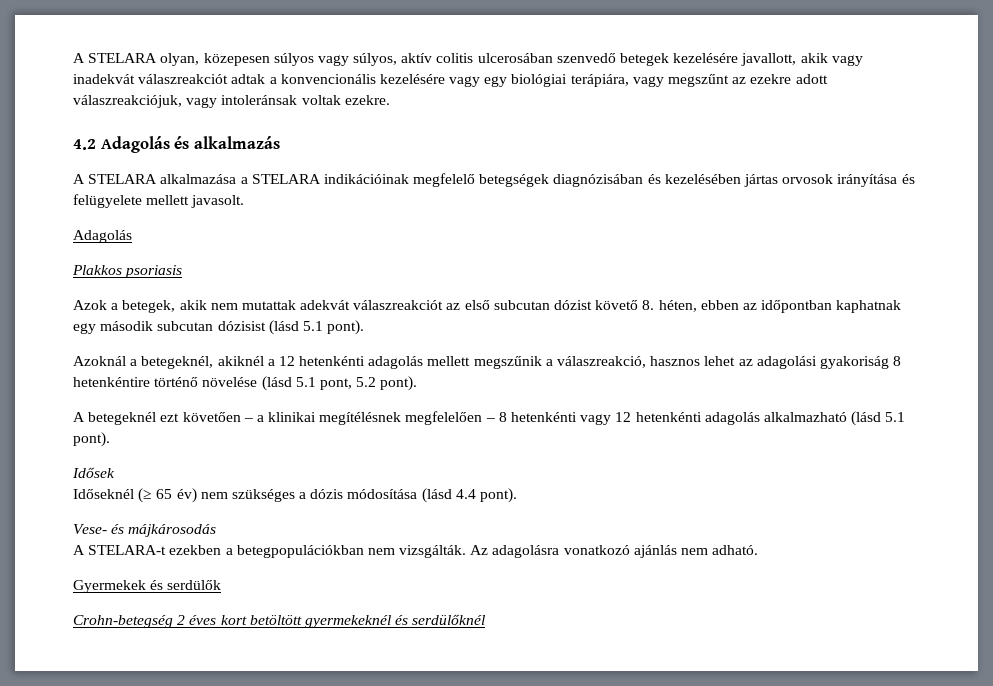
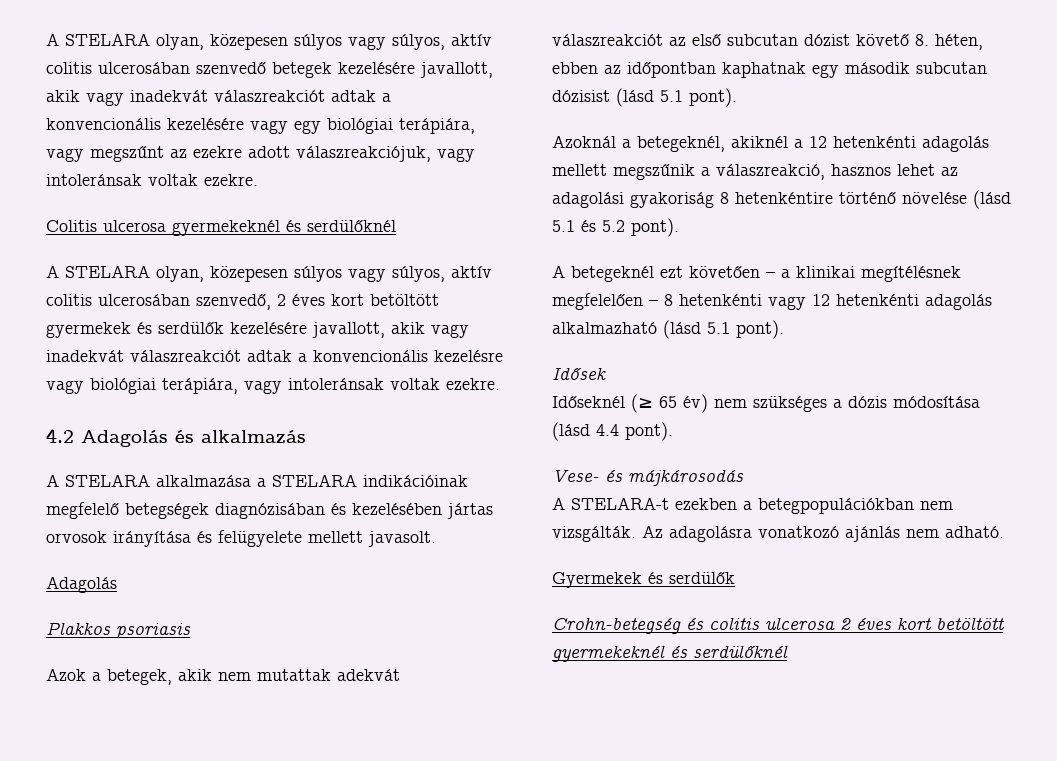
+ Colitis ulcerosa gyermekeknél és serdülőknél
+ A STELARA olyan, közepesen súlyos vagy súlyos, aktív colitis ulcerosában szenvedő, 2 éves kort betöltött gyermekek és serdülők kezelésére javallott, akik vagy inadekvát válaszreakciót adtak a konvencionális kezelésre vagy biológiai terápiára, vagy intoleránsak voltak ezekre.
- Azoknál a betegeknél, akiknél a 12 hetenkénti adagolás mellett megszűnik a válaszreakció, hasznos lehet az adagolási gyakoriság 8 hetenkéntire történő növelése (lásd 5.1 pont, 5.2 pont).
+ Azoknál a betegeknél, akiknél a 12 hetenkénti adagolás mellett megszűnik a válaszreakció, hasznos lehet az adagolási gyakoriság 8 hetenkéntire történő növelése (lásd 5.1 és 5.2 pont).
- Crohn-betegség 2 éves kort betöltött gyermekeknél és serdülőknél
+ Crohn-betegség és colitis ulcerosa 2 éves kort betöltött gyermekeknél és serdülőknél

